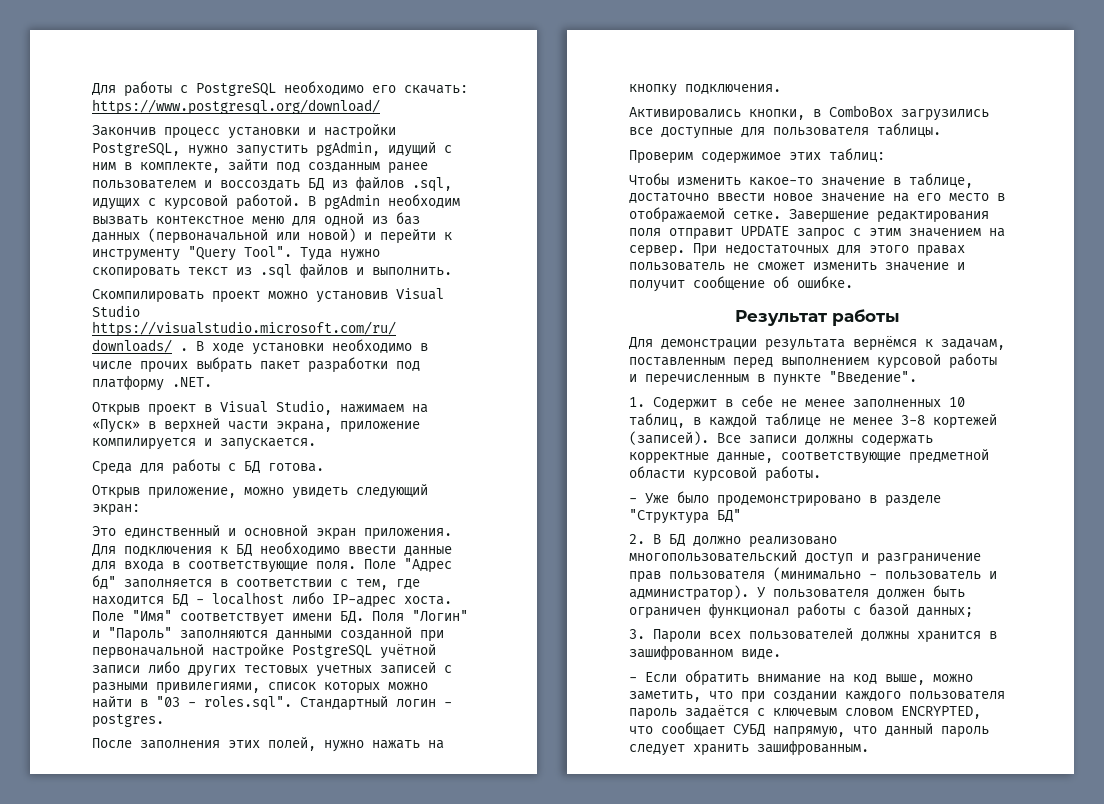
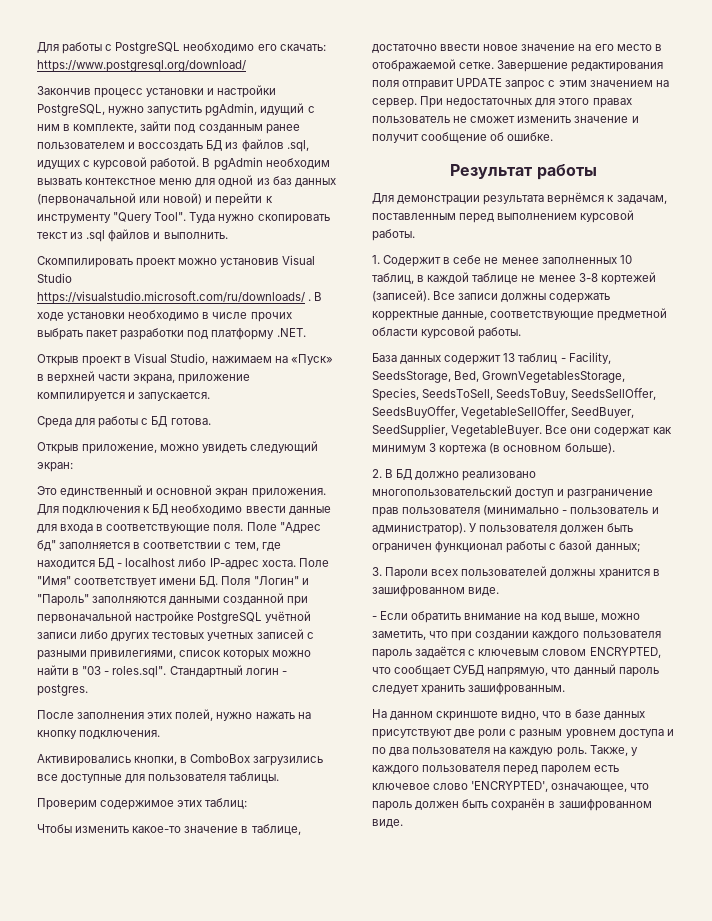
- Для демонстрации результата вернёмся к задачам, поставленным перед выполнением курсовой работы и перечисленным в пункте "Введение".
+ Для демонстрации результата вернёмся к задачам, поставленным перед выполнением курсовой работы.
- - Уже было продемонстрировано в разделе "Структура БД"
+ База данных содержит 13 таблиц - Facility, SeedsStorage, Bed, GrownVegetablesStorage, Species, SeedsToSell, SeedsToBuy, SeedsSellOffer, SeedsBuyOffer, VegetableSellOffer, SeedBuyer, SeedSupplier, VegetableBuyer. Все они содержат как минимум 3 кортежа (в основном больше).
+ На данном скриншоте видно, что в базе данных присутствуют две роли с разным уровнем доступа и по два пользователя на каждую роль. Также, у каждого пользователя перед паролем есть ключевое слово 'ENCRYPTED', означающее, что пароль должен быть сохранён в зашифрованном виде.

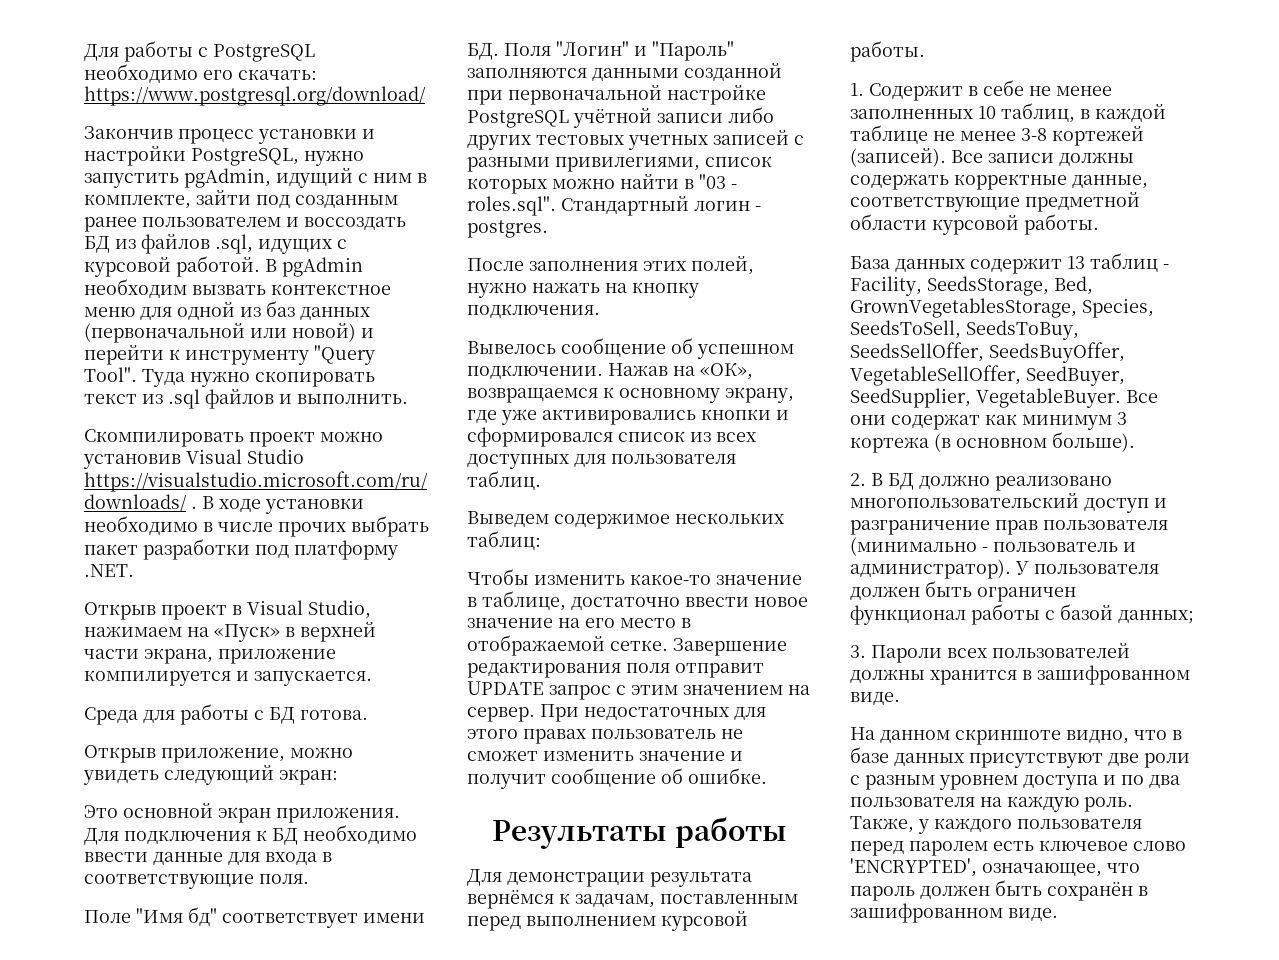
- Это единственный и основной экран приложения.
+ Это основной экран приложения.
- Для подключения к БД необходимо ввести данные для входа в соответствующие поля. Поле "Адрес бд" заполняется в соответствии с тем, где находится БД - localhost либо IP-адрес хоста. Поле "Имя" соответствует имени БД. Поля "Логин" и "Пароль" заполняются данными созданной при первоначальной настройке PostgreSQL учётной записи либо других тестовых учетных записей с разными привилегиями, список которых можно найти в "03 - roles.sql". Стандартный логин - postgres.
+ Для подключения к БД необходимо ввести данные для входа в соответствующие поля.
+ Поле "Имя бд" соответствует имени БД. Поля "Логин" и "Пароль" заполняются данными созданной при первоначальной настройке PostgreSQL учётной записи либо других тестовых учетных записей с разными привилегиями, список которых можно найти в "03 - roles.sql". Стандартный логин - postgres.
- Активировались кнопки, в ComboBox загрузились все доступные для пользователя таблицы.
- Проверим содержимое этих таблиц:
+ Вывелось сообщение об успешном подключении. Нажав на «ОК», возвращаемся к основному экрану, где уже активировались кнопки и сформировался список из всех доступных для пользователя таблиц.
+ Выведем содержимое нескольких таблиц:
- Результат работы
+ Результаты работы
- - Если обратить внимание на код выше, можно заметить, что при создании каждого пользователя пароль задаётся с ключевым словом ENCRYPTED, что сообщает СУБД напрямую, что данный пароль следует хранить зашифрованным.

